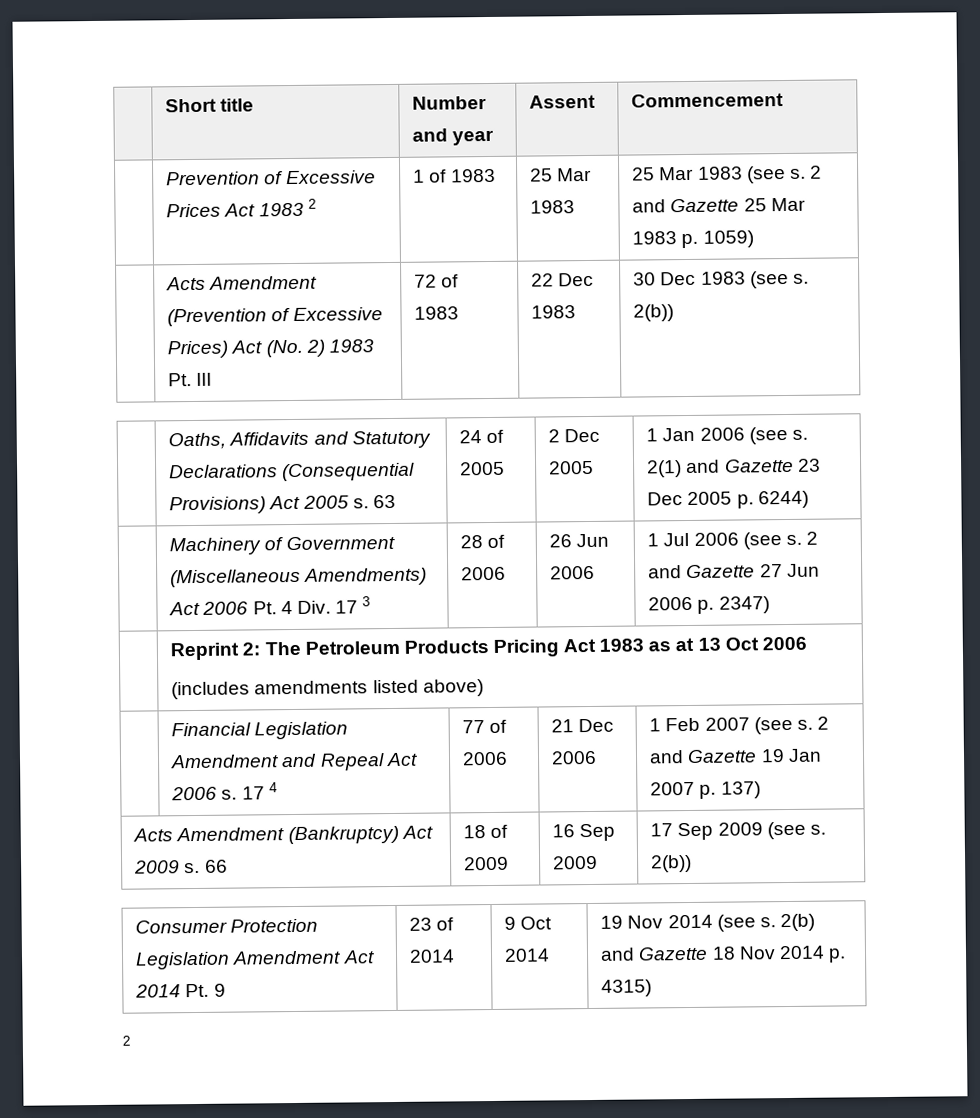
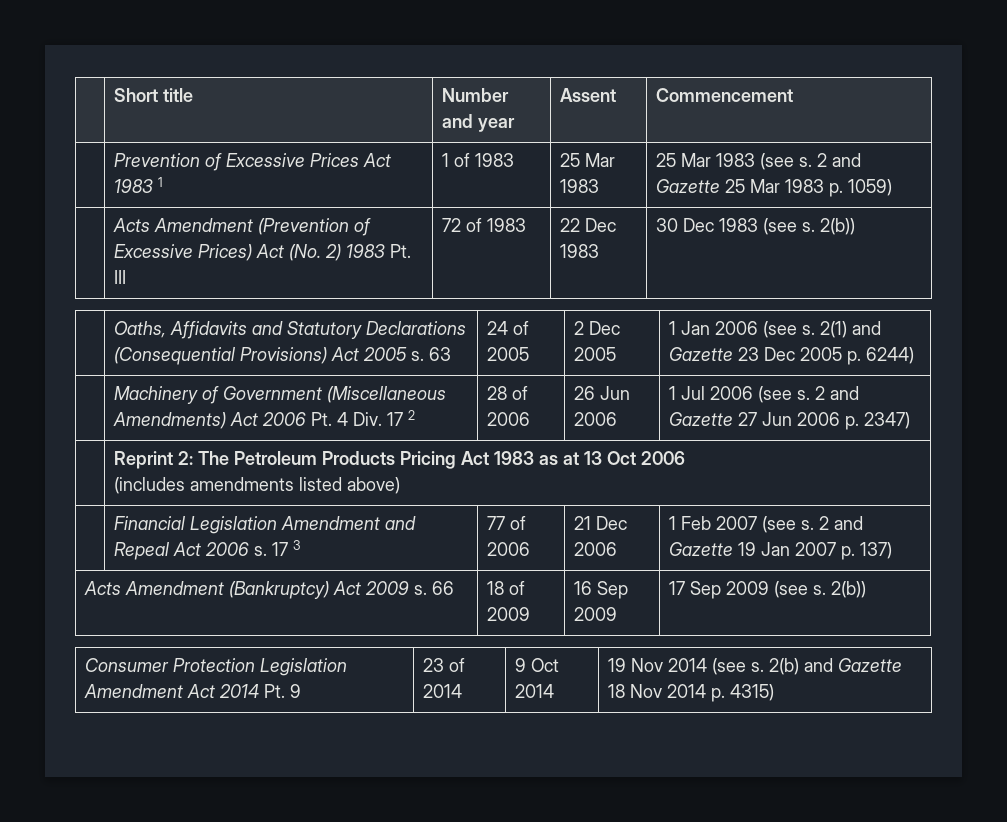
- | Prevention of Excessive Prices Act 1983 2 | 1 of 1983 | 25 Mar 1983 | 25 Mar 1983 (see s. 2 and Gazette 25 Mar 1983 p. 1059)
+ | Prevention of Excessive Prices Act 1983 1 | 1 of 1983 | 25 Mar 1983 | 25 Mar 1983 (see s. 2 and Gazette 25 Mar 1983 p. 1059)
- | Machinery of Government (Miscellaneous Amendments) Act 2006 Pt. 4 Div. 17 3 | 28 of 2006 | 26 Jun 2006 | 1 Jul 2006 (see s. 2 and Gazette 27 Jun 2006 p. 2347)
+ | Machinery of Government (Miscellaneous Amendments) Act 2006 Pt. 4 Div. 17 2 | 28 of 2006 | 26 Jun 2006 | 1 Jul 2006 (see s. 2 and Gazette 27 Jun 2006 p. 2347)
- | Financial Legislation Amendment and Repeal Act 2006 s. 17 4 | 77 of 2006 | 21 Dec 2006 | 1 Feb 2007 (see s. 2 and Gazette 19 Jan 2007 p. 137)
+ | Financial Legislation Amendment and Repeal Act 2006 s. 17 3 | 77 of 2006 | 21 Dec 2006 | 1 Feb 2007 (see s. 2 and Gazette 19 Jan 2007 p. 137)
  Consumer Protection Legislation Amendment Act 2014 Pt. 9 | 23 of 2014 | 9 Oct 2014 | 19 Nov 2014 (see s. 2(b) and Gazette 18 Nov 2014 p. 4315)
- 2

